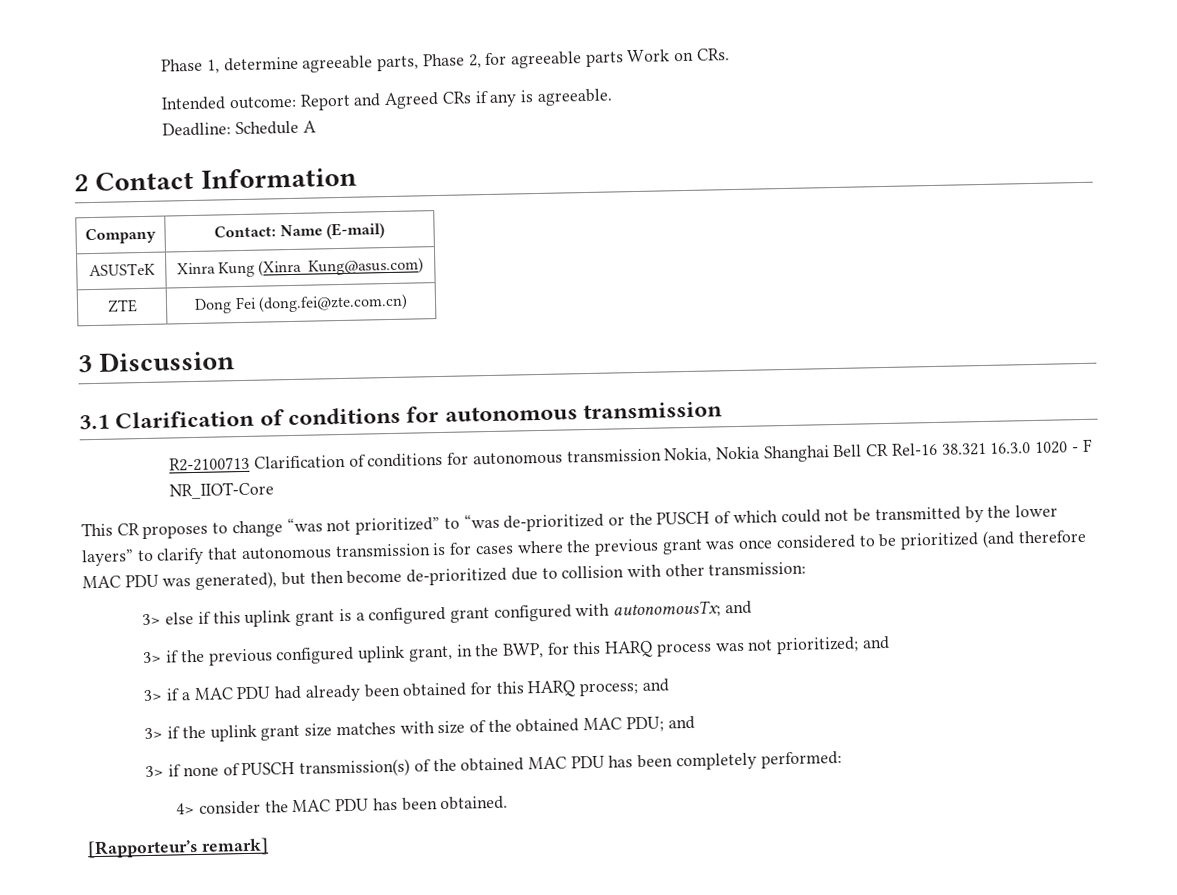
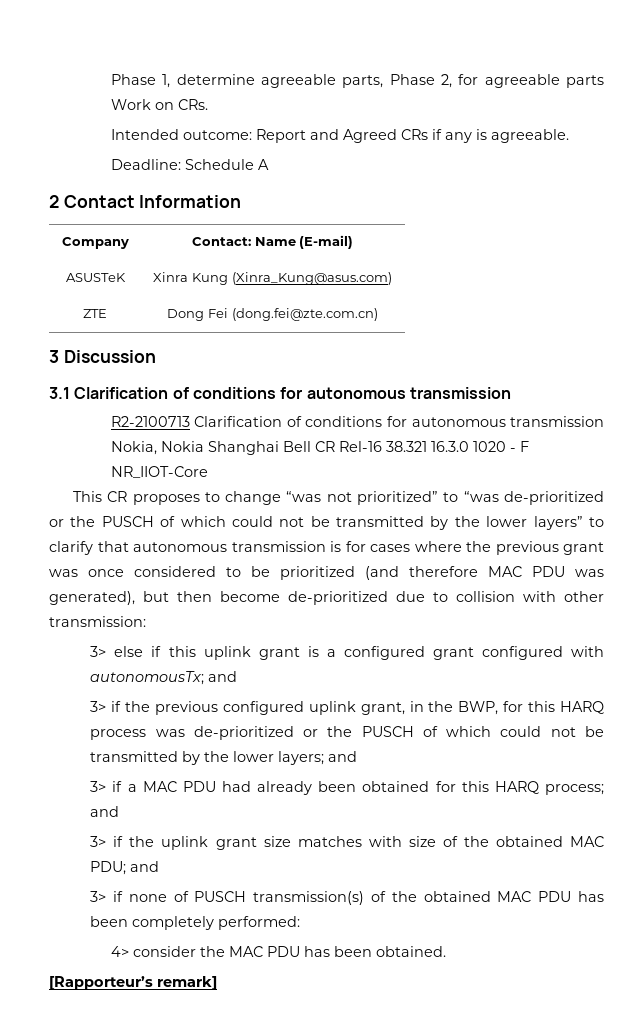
- 3> if the previous configured uplink grant, in the BWP, for this HARQ process was not prioritized; and
+ 3> if the previous configured uplink grant, in the BWP, for this HARQ process was de-prioritized or the PUSCH of which could not be transmitted by the lower layers; and

